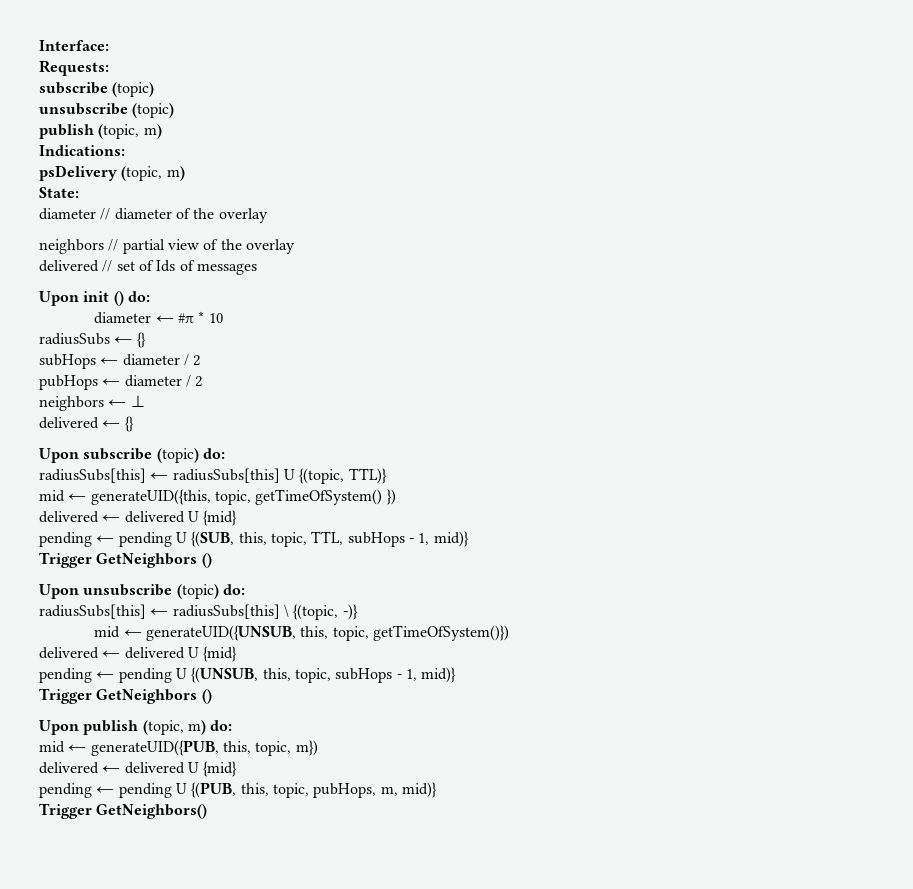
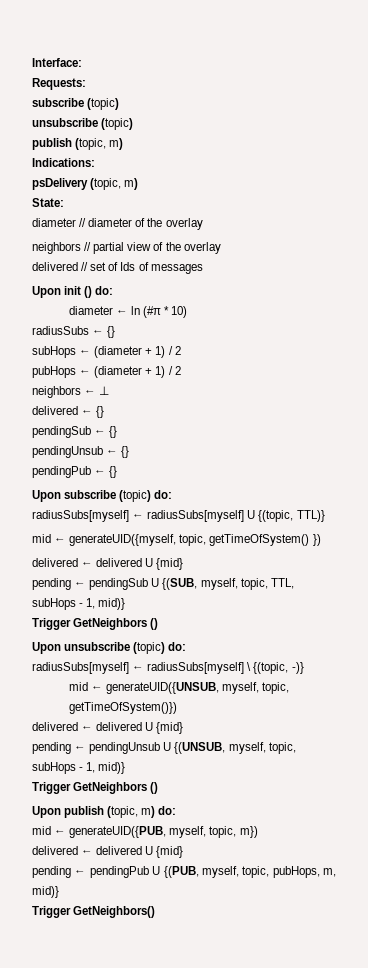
- diameter ← #π * 10
+ diameter ← ln (#π * 10)
- subHops ← diameter / 2
+ subHops ← (diameter + 1) / 2
- pubHops ← diameter / 2
+ pubHops ← (diameter + 1) / 2
+ pendingSub ← {}
+ pendingUnsub ← {}
+ pendingPub ← {}
- radiusSubs[this] ← radiusSubs[this] U {(topic, TTL)}
+ radiusSubs[myself] ← radiusSubs[myself] U {(topic, TTL)}
- mid ← generateUID({this, topic, getTimeOfSystem() })
+ mid ← generateUID({myself, topic, getTimeOfSystem() })
- pending ← pending U {(SUB, this, topic, TTL, subHops - 1, mid)}
+ pending ← pendingSub U {(SUB, myself, topic, TTL, subHops - 1, mid)}
- radiusSubs[this] ← radiusSubs[this] \ {(topic, -)}
+ radiusSubs[myself] ← radiusSubs[myself] \ {(topic, -)}
- mid ← generateUID({UNSUB, this, topic, getTimeOfSystem()})
+ mid ← generateUID({UNSUB, myself, topic, getTimeOfSystem()})
- pending ← pending U {(UNSUB, this, topic, subHops - 1, mid)}
+ pending ← pendingUnsub U {(UNSUB, myself, topic, subHops - 1, mid)}
- mid ← generateUID({PUB, this, topic, m})
+ mid ← generateUID({PUB, myself, topic, m})
- pending ← pending U {(PUB, this, topic, pubHops, m, mid)}
+ pending ← pendingPub U {(PUB, myself, topic, pubHops, m, mid)}

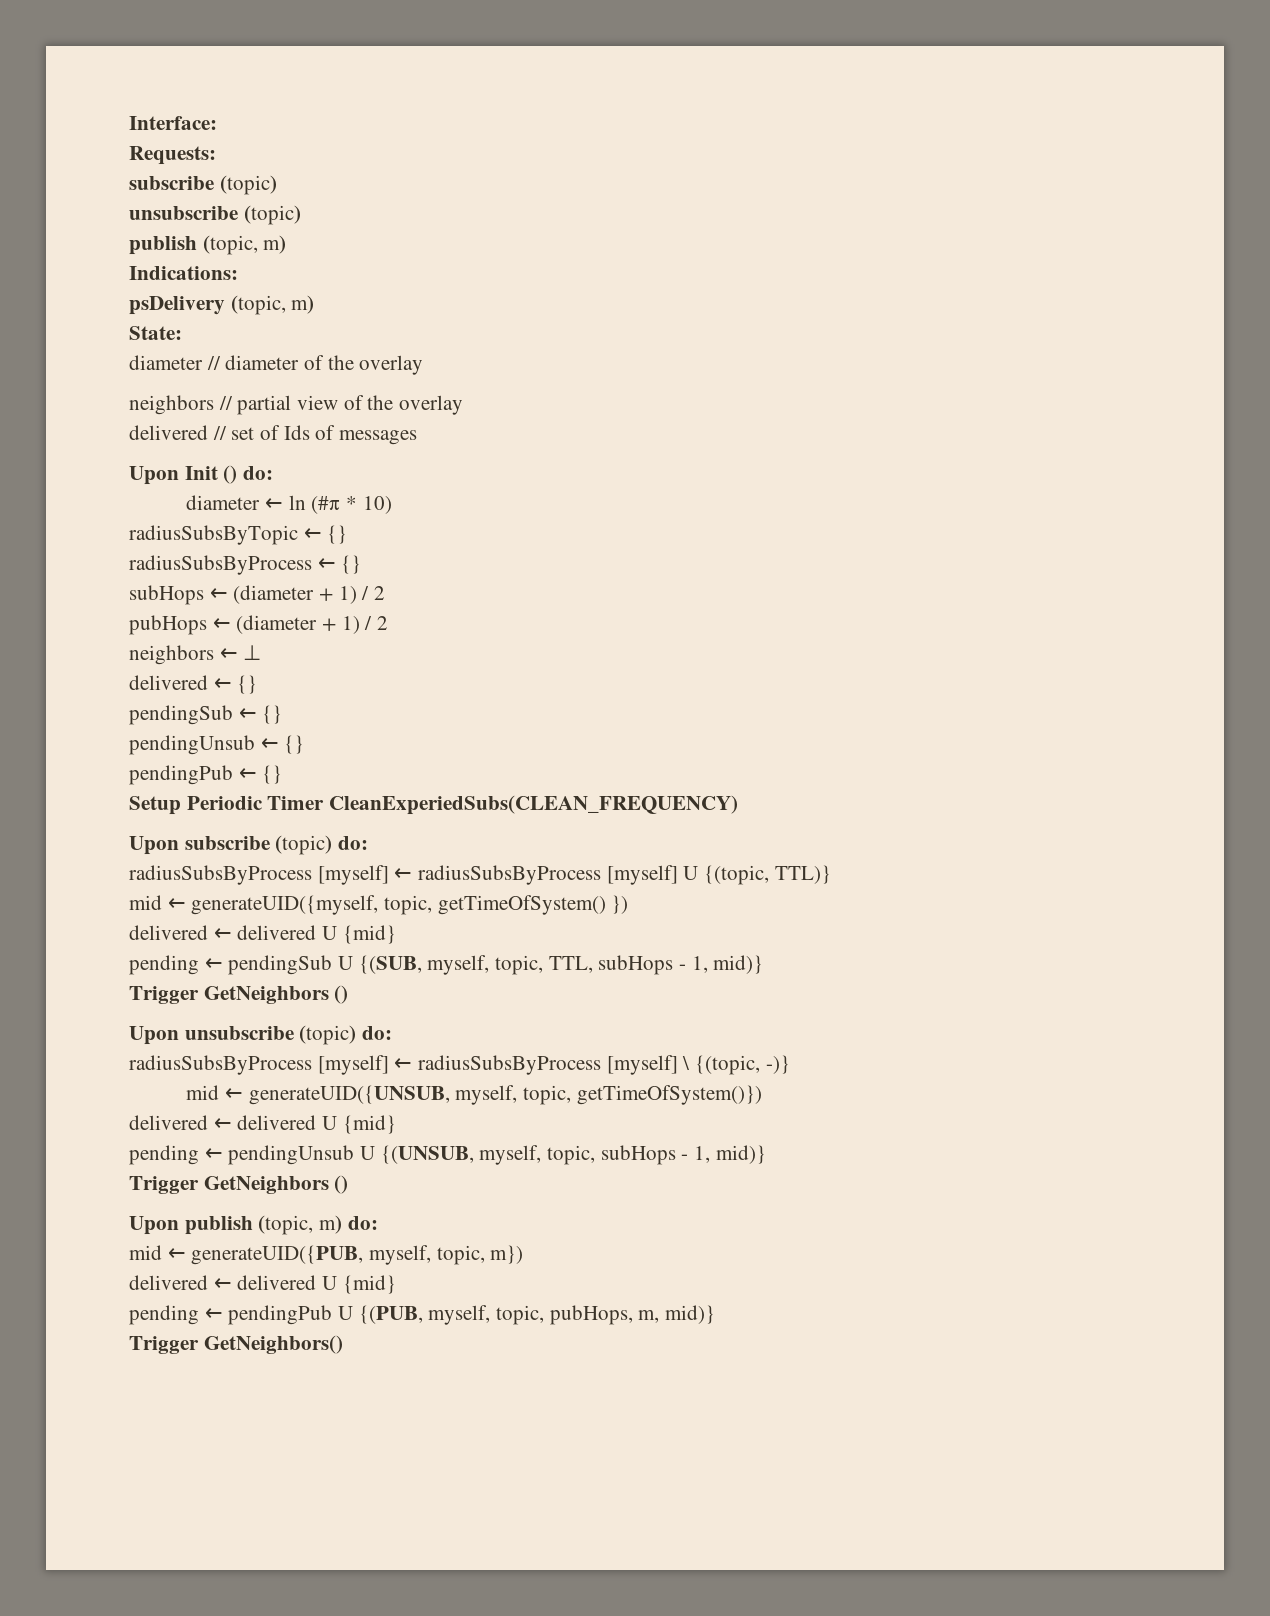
- Upon init () do:
+ Upon Init () do:
- radiusSubs ← {}
+ radiusSubsByTopic ← {}
+ radiusSubsByProcess ← {}
+ Setup Periodic Timer CleanExperiedSubs(CLEAN_FREQUENCY)
- radiusSubs[myself] ← radiusSubs[myself] U {(topic, TTL)}
+ radiusSubsByProcess [myself] ← radiusSubsByProcess [myself] U {(topic, TTL)}
- radiusSubs[myself] ← radiusSubs[myself] \ {(topic, -)}
+ radiusSubsByProcess [myself] ← radiusSubsByProcess [myself] \ {(topic, -)}

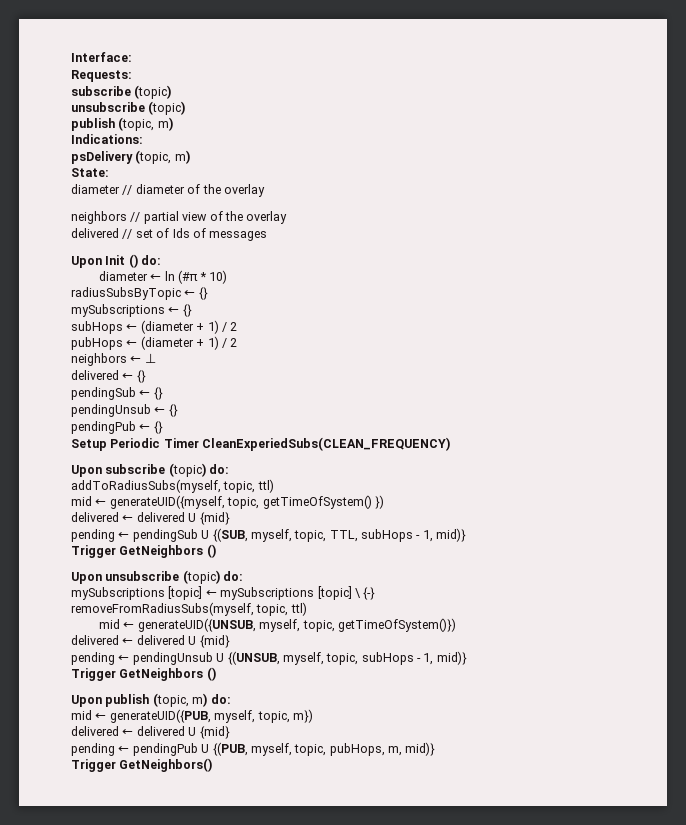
- radiusSubsByProcess ← {}
+ mySubscriptions ← {}
- radiusSubsByProcess [myself] ← radiusSubsByProcess [myself] U {(topic, TTL)}
+ addToRadiusSubs(myself, topic, ttl)
- radiusSubsByProcess [myself] ← radiusSubsByProcess [myself] \ {(topic, -)}
+ mySubscriptions [topic] ← mySubscriptions [topic] \ {-}
+ removeFromRadiusSubs(myself, topic, ttl)

